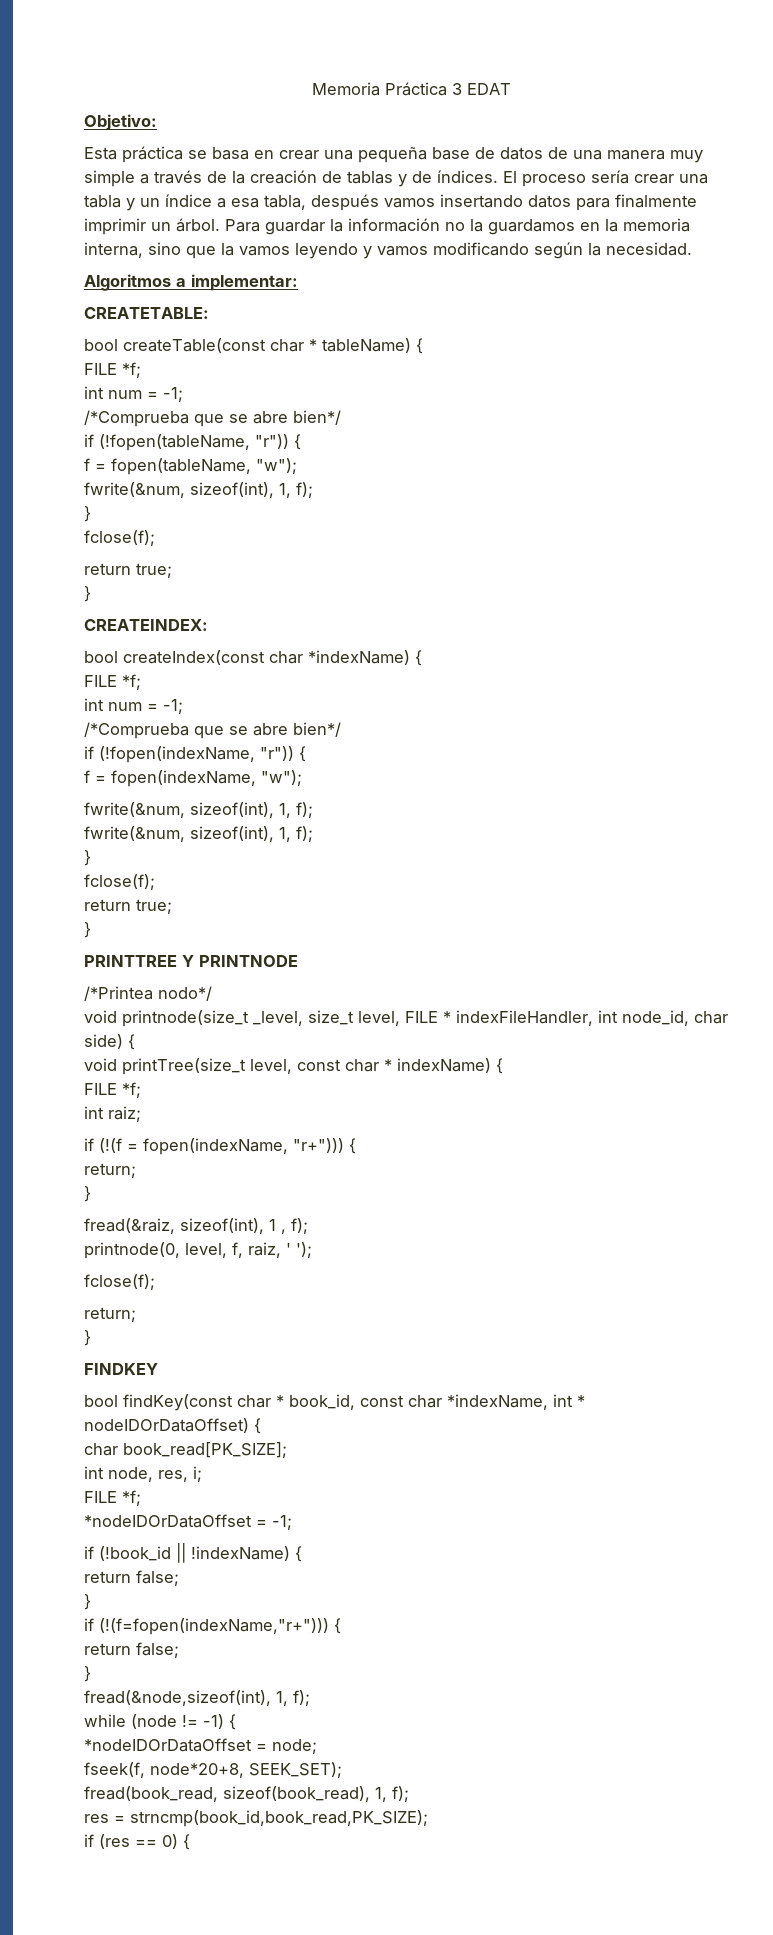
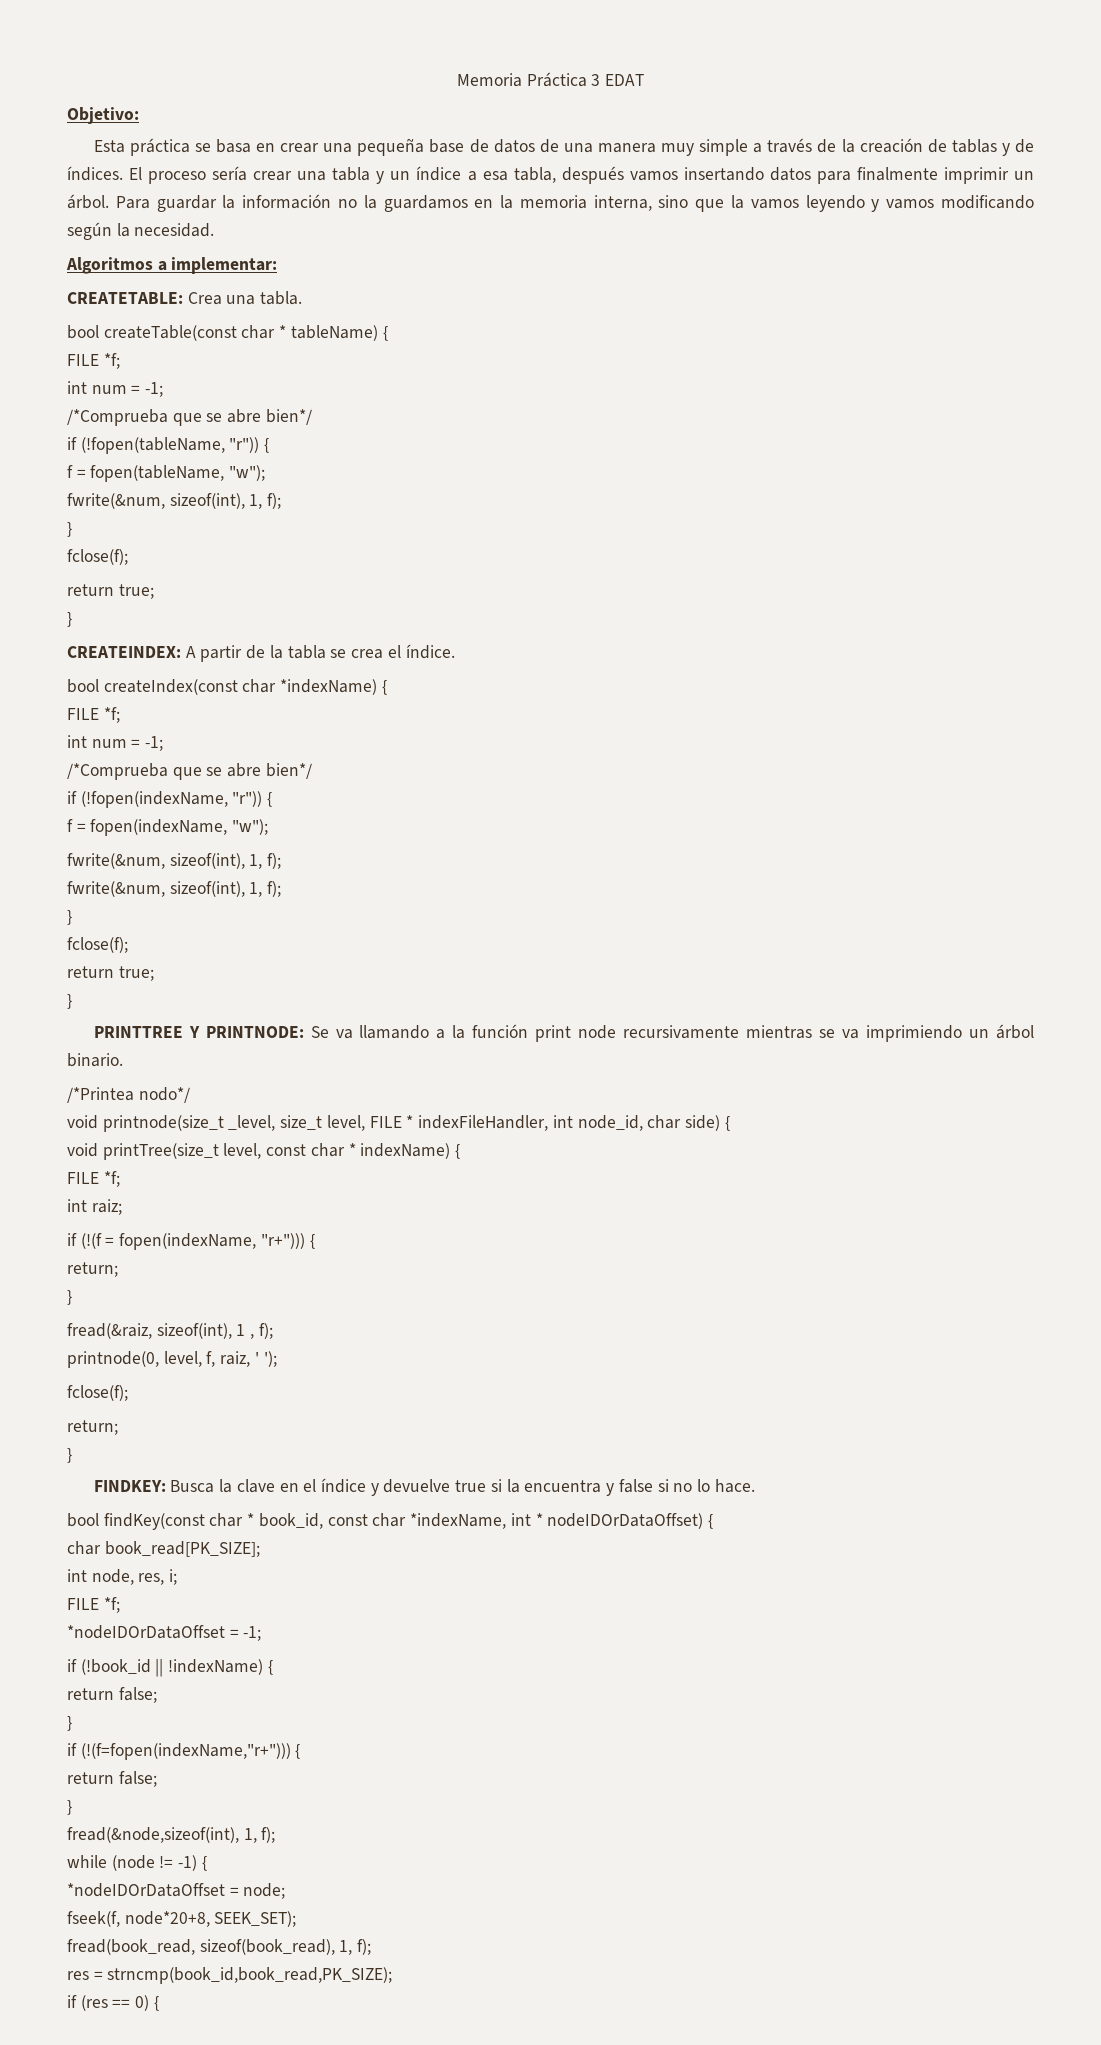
- CREATETABLE:
+ CREATETABLE: Crea una tabla.
- CREATEINDEX:
+ CREATEINDEX: A partir de la tabla se crea el índice.
- PRINTTREE Y PRINTNODE
+ PRINTTREE Y PRINTNODE: Se va llamando a la función print node recursivamente mientras se va imprimiendo un árbol binario.
- FINDKEY
+ FINDKEY: Busca la clave en el índice y devuelve true si la encuentra y false si no lo hace.

